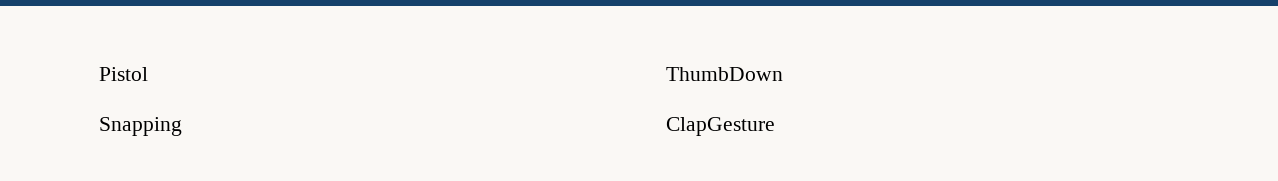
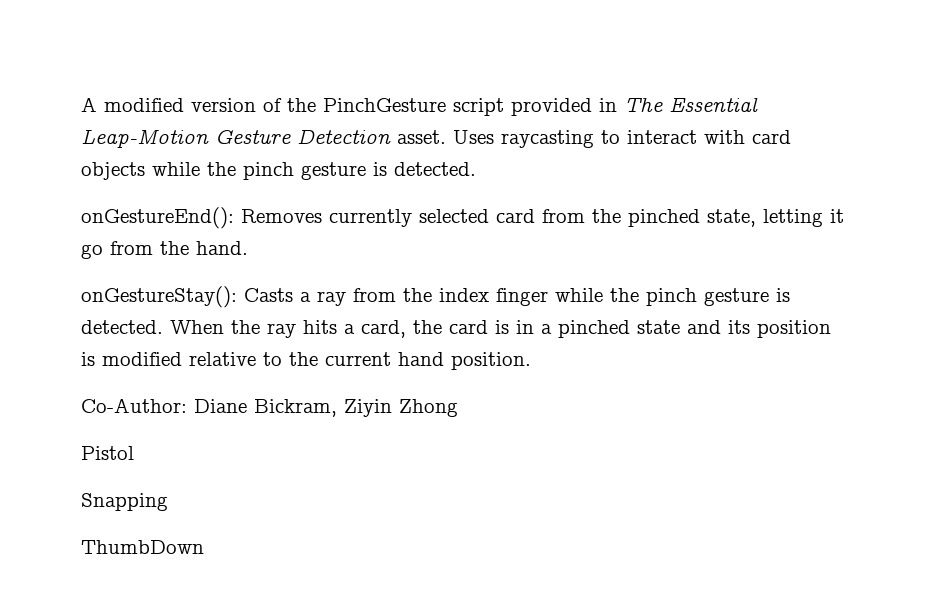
+ A modified version of the PinchGesture script provided in The Essential Leap-Motion Gesture Detection asset. Uses raycasting to interact with card objects while the pinch gesture is detected.
+ onGestureEnd(): Removes currently selected card from the pinched state, letting it go from the hand.
+ onGestureStay(): Casts a ray from the index finger while the pinch gesture is detected. When the ray hits a card, the card is in a pinched state and its position is modified relative to the current hand position.
+ Co-Author: Diane Bickram, Ziyin Zhong
- ClapGesture

